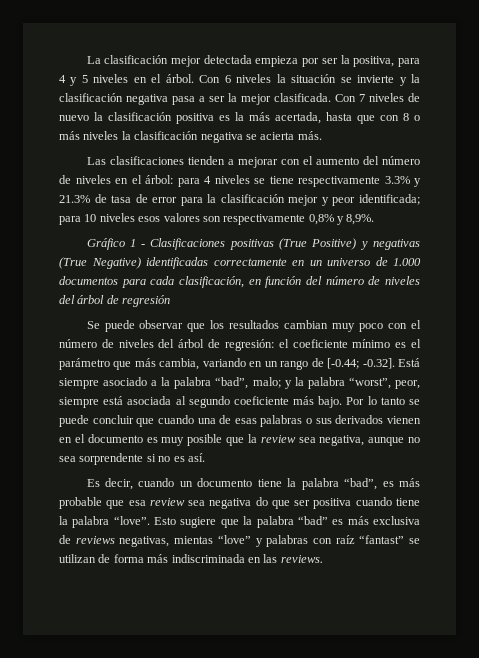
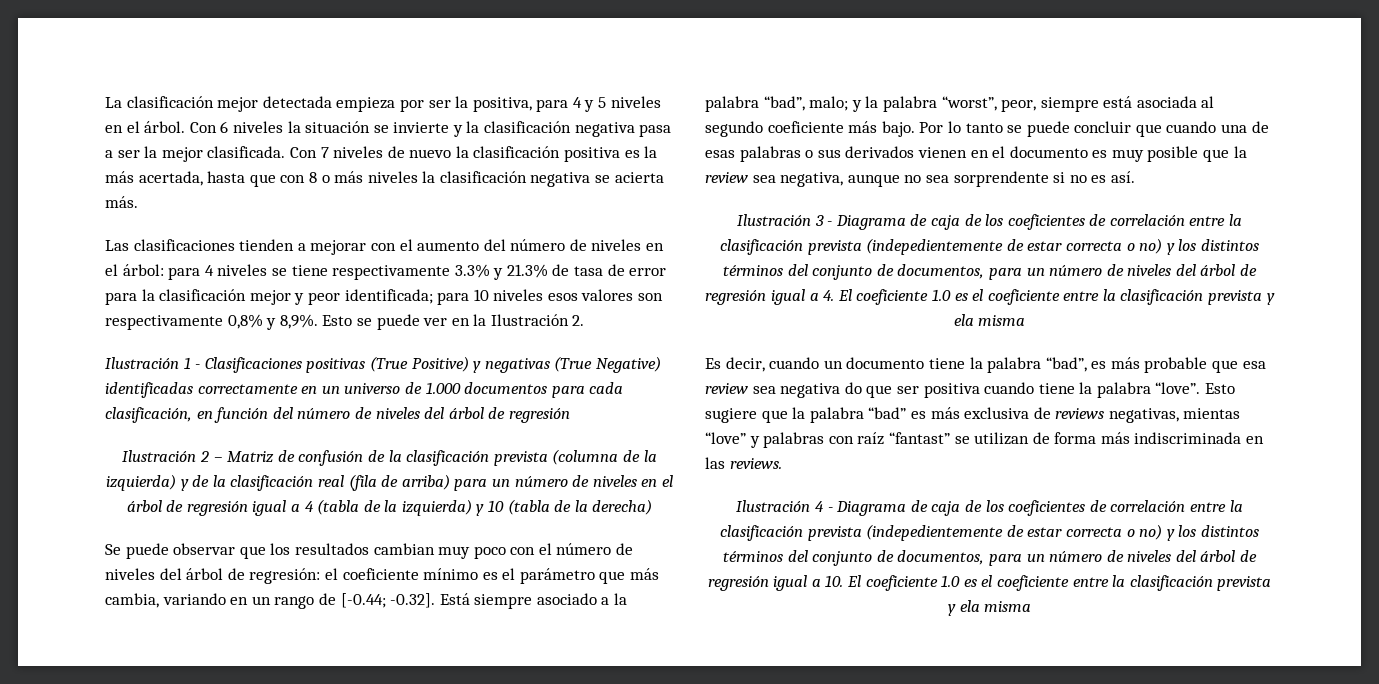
- para 10 niveles esos valores son respectivamente 0,8% y 8,9%.
- Gráfico 1 - Clasificaciones positivas (True Positive) y negativas (True Negative) identificadas correctamente en un universo de 1.000 documentos para cada clasificación, en función del número de niveles del árbol de regresión
+ para 10 niveles esos valores son respectivamente 0,8% y 8,9%. Esto se puede ver en la Ilustración 2.
+ Ilustración 1 - Clasificaciones positivas (True Positive) y negativas (True Negative) identificadas correctamente en un universo de 1.000 documentos para cada clasificación, en función del número de niveles del árbol de regresión
+ Ilustración 2 – Matriz de confusión de la clasificación prevista (columna de la izquierda) y de la clasificación real (fila de arriba) para un número de niveles en el árbol de regresión igual a 4 (tabla de la izquierda) y 10 (tabla de la derecha)
+ Ilustración 3 - Diagrama de caja de los coeficientes de correlación entre la clasificación prevista (indepedientemente de estar correcta o no) y los distintos términos del conjunto de documentos, para un número de niveles del árbol de regresión igual a 4. El coeficiente 1.0 es el coeficiente entre la clasificación prevista y ela misma
+ Ilustración 4 - Diagrama de caja de los coeficientes de correlación entre la clasificación prevista (indepedientemente de estar correcta o no) y los distintos términos del conjunto de documentos, para un número de niveles del árbol de regresión igual a 10. El coeficiente 1.0 es el coeficiente entre la clasificación prevista y ela misma

